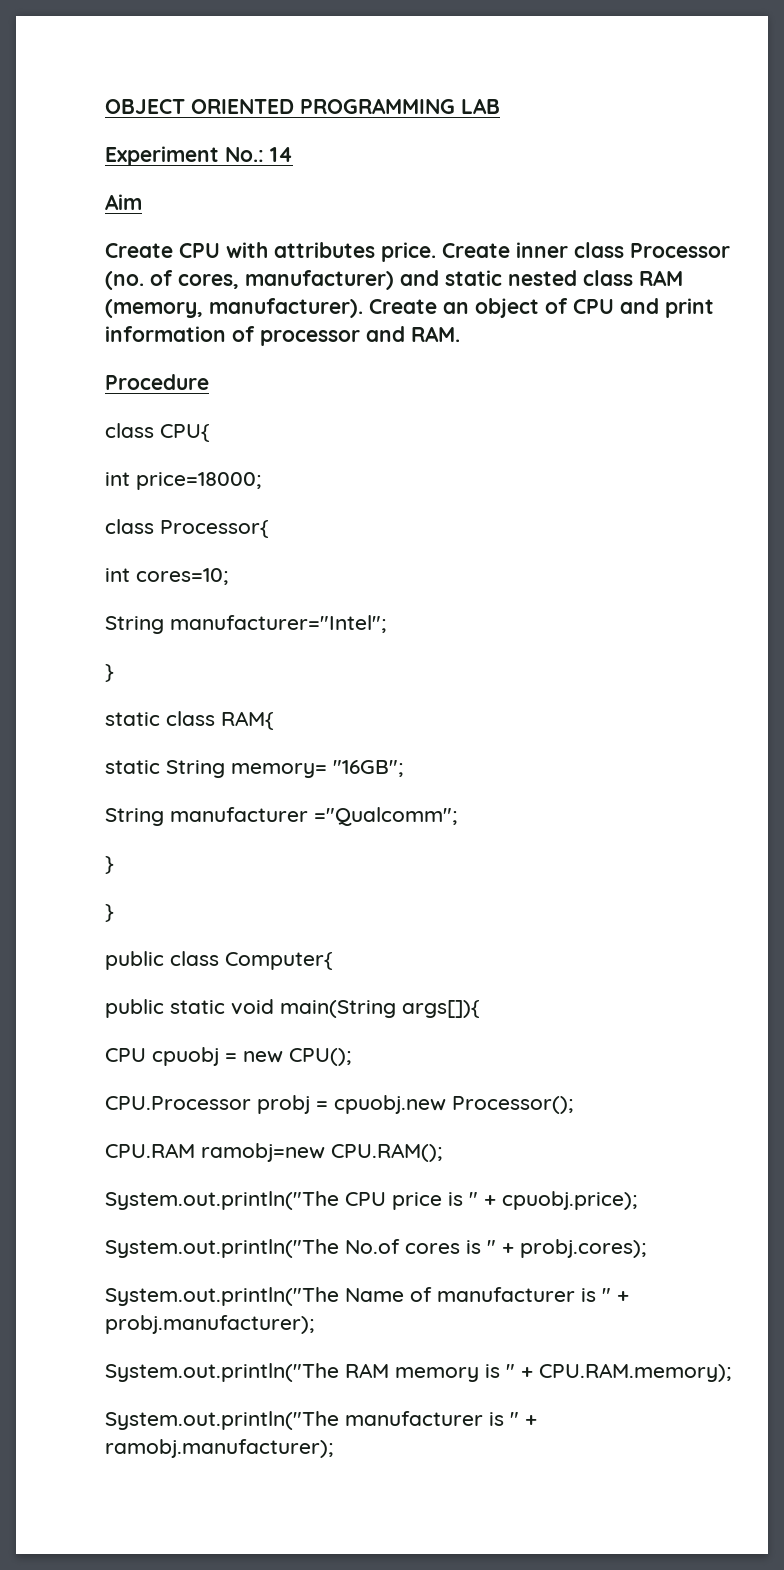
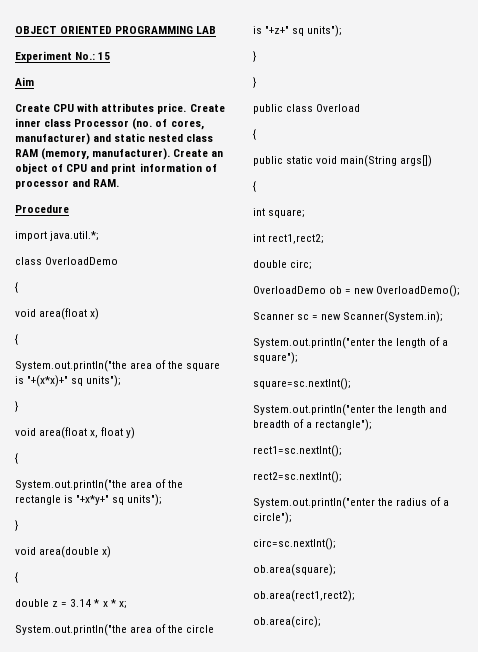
- Experiment No.: 14
+ Experiment No.: 15
- class CPU{
- int price=18000;
- class Processor{
- int cores=10;
- String manufacturer="Intel";
+ import java.util.*;
+ class OverloadDemo
+ {
+ void area(float x)
+ {
+ System.out.println("the area of the square is "+(x*x)+" sq units");
  }
- static class RAM{
- static String memory= "16GB";
- String manufacturer ="Qualcomm";
+ void area(float x, float y)
+ {
+ System.out.println("the area of the rectangle is "+x*y+" sq units");
+ }
+ void area(double x)
+ {
+ double z = 3.14 * x * x;
+ System.out.println("the area of the circle is "+z+" sq units");
- public class Computer{
+ public class Overload
+ {
- public static void main(String args[]){
- CPU cpuobj = new CPU();
- CPU.Processor probj = cpuobj.new Processor();
- CPU.RAM ramobj=new CPU.RAM();
- System.out.println("The CPU price is " + cpuobj.price);
- System.out.println("The No.of cores is " + probj.cores);
- System.out.println("The Name of manufacturer is " + probj.manufacturer);
- System.out.println("The RAM memory is " + CPU.RAM.memory);
- System.out.println("The manufacturer is " + ramobj.manufacturer);
+ public static void main(String args[])
+ {
+ int square;
+ int rect1,rect2;
+ double circ;
+ OverloadDemo ob = new OverloadDemo();
+ Scanner sc = new Scanner(System.in);
+ System.out.println("enter the length of a square");
+ square=sc.nextInt();
+ System.out.println("enter the length and breadth of a rectangle");
+ rect1=sc.nextInt();
+ rect2=sc.nextInt();
+ System.out.println("enter the radius of a circle");
+ circ=sc.nextInt();
+ ob.area(square);
+ ob.area(rect1,rect2);
+ ob.area(circ);

